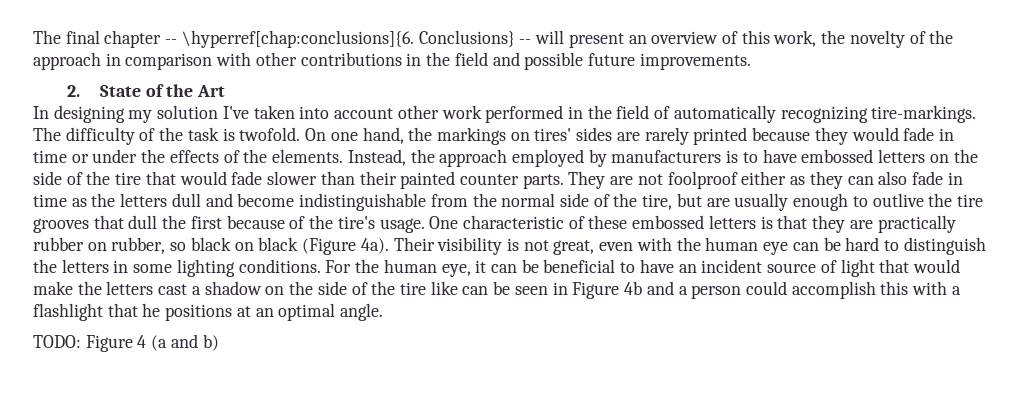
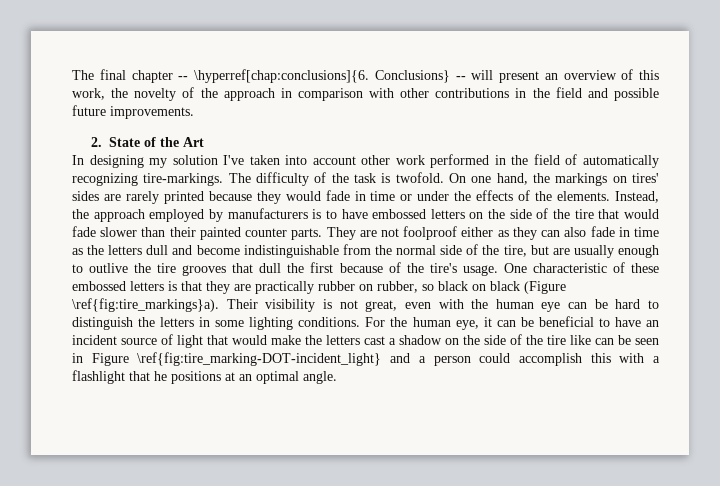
- One characteristic of these embossed letters is that they are practically rubber on rubber, so black on black (Figure 4a).
+ One characteristic of these embossed letters is that they are practically rubber on rubber, so black on black (Figure \ref{fig:tire_markings}a).
- For the human eye, it can be beneficial to have an incident source of light that would make the letters cast a shadow on the side of the tire like can be seen in Figure 4b and a person could accomplish this with a flashlight that he positions at an optimal angle.
+ For the human eye, it can be beneficial to have an incident source of light that would make the letters cast a shadow on the side of the tire like can be seen in Figure \ref{fig:tire_marking-DOT-incident_light} and a person could accomplish this with a flashlight that he positions at an optimal angle.
- TODO: Figure 4 (a and b)

